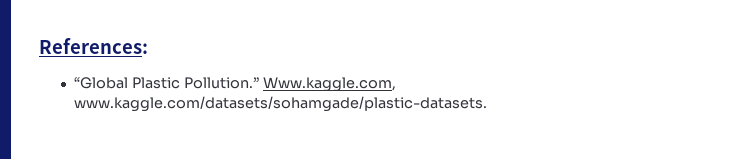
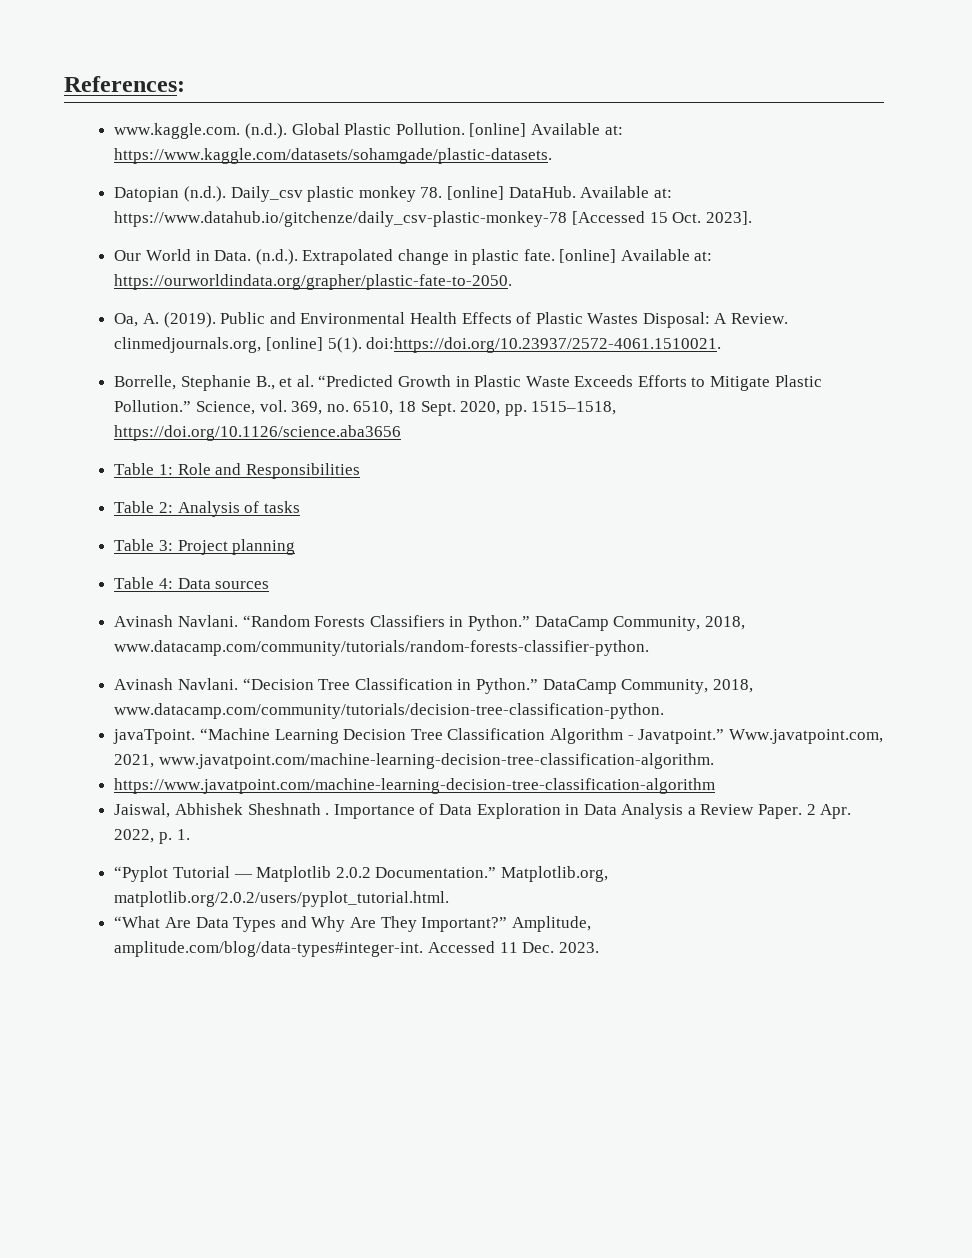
- “Global Plastic Pollution.” Www.kaggle.com, www.kaggle.com/datasets/sohamgade/plastic-datasets.
+ www.kaggle.com. (n.d.). Global Plastic Pollution. [online] Available at: https://www.kaggle.com/datasets/sohamgade/plastic-datasets.
+ Datopian (n.d.). Daily_csv plastic monkey 78. [online] DataHub. Available at: https://www.datahub.io/gitchenze/daily_csv-plastic-monkey-78 [Accessed 15 Oct. 2023].
+ Our World in Data. (n.d.). Extrapolated change in plastic fate. [online] Available at: https://ourworldindata.org/grapher/plastic-fate-to-2050.
+ Oa, A. (2019). Public and Environmental Health Effects of Plastic Wastes Disposal: A Review. clinmedjournals.org, [online] 5(1). doi:https://doi.org/10.23937/2572-4061.1510021.
+ Borrelle, Stephanie B., et al. “Predicted Growth in Plastic Waste Exceeds Efforts to Mitigate Plastic Pollution.” Science, vol. 369, no. 6510, 18 Sept. 2020, pp. 1515–1518, https://doi.org/10.1126/science.aba3656
+ Table 1: Role and Responsibilities
+ Table 2: Analysis of tasks
+ Table 3: Project planning
+ Table 4: Data sources
+ Avinash Navlani. “Random Forests Classifiers in Python.” DataCamp Community, 2018, www.datacamp.com/community/tutorials/random-forests-classifier-python.
+ Avinash Navlani. “Decision Tree Classification in Python.” DataCamp Community, 2018, www.datacamp.com/community/tutorials/decision-tree-classification-python.
+ javaTpoint. “Machine Learning Decision Tree Classification Algorithm - Javatpoint.” Www.javatpoint.com, 2021, www.javatpoint.com/machine-learning-decision-tree-classification-algorithm.
+ https://www.javatpoint.com/machine-learning-decision-tree-classification-algorithm
+ Jaiswal, Abhishek Sheshnath . Importance of Data Exploration in Data Analysis a Review Paper. 2 Apr. 2022, p. 1.
+ “Pyplot Tutorial — Matplotlib 2.0.2 Documentation.” Matplotlib.org, matplotlib.org/2.0.2/users/pyplot_tutorial.html.
+ “What Are Data Types and Why Are They Important?” Amplitude, amplitude.com/blog/data-types#integer-int. Accessed 11 Dec. 2023.

